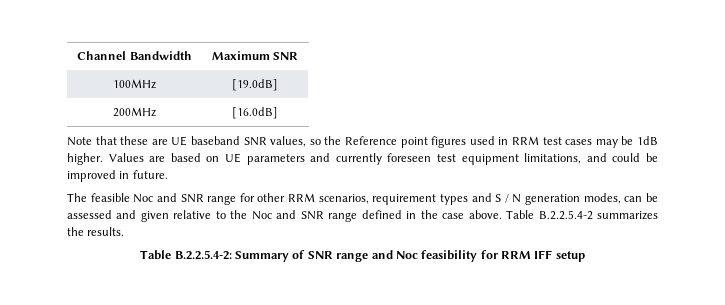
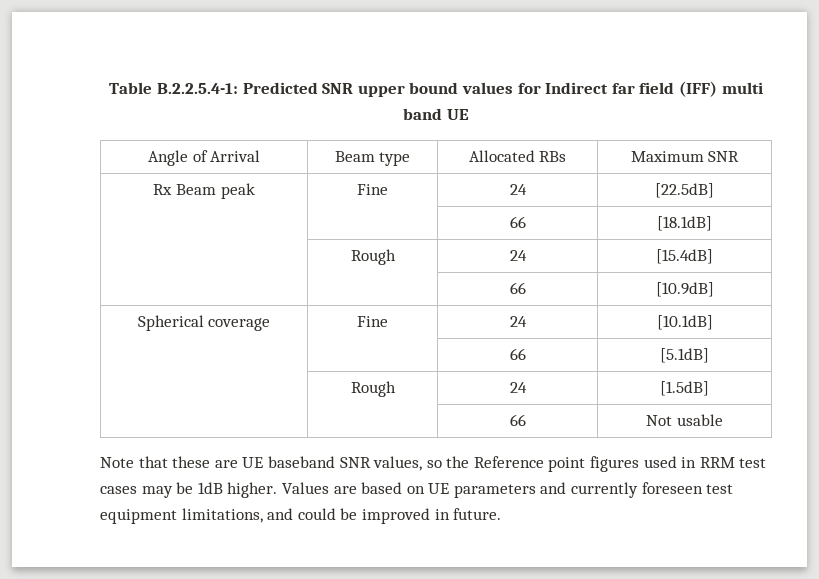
- Channel Bandwidth | Maximum SNR
- 100MHz | [19.0dB]
- 200MHz | [16.0dB]
+ Table B.2.2.5.4-1: Predicted SNR upper bound values for Indirect far field (IFF) multi band UE
+ Angle of Arrival | Beam type | Allocated RBs | Maximum SNR
+ Rx Beam peak | Fine | 24 | [22.5dB]
+ | | 66 | [18.1dB]
+ | Rough | 24 | [15.4dB]
+ | | 66 | [10.9dB]
+ Spherical coverage | Fine | 24 | [10.1dB]
+ | | 66 | [5.1dB]
+ | Rough | 24 | [1.5dB]
+ | | 66 | Not usable
- The feasible Noc and SNR range for other RRM scenarios, requirement types and S / N generation modes, can be assessed and given relative to the Noc and SNR range defined in the case above. Table B.2.2.5.4-2 summarizes the results.
- Table B.2.2.5.4-2: Summary of SNR range and Noc feasibility for RRM IFF setup

